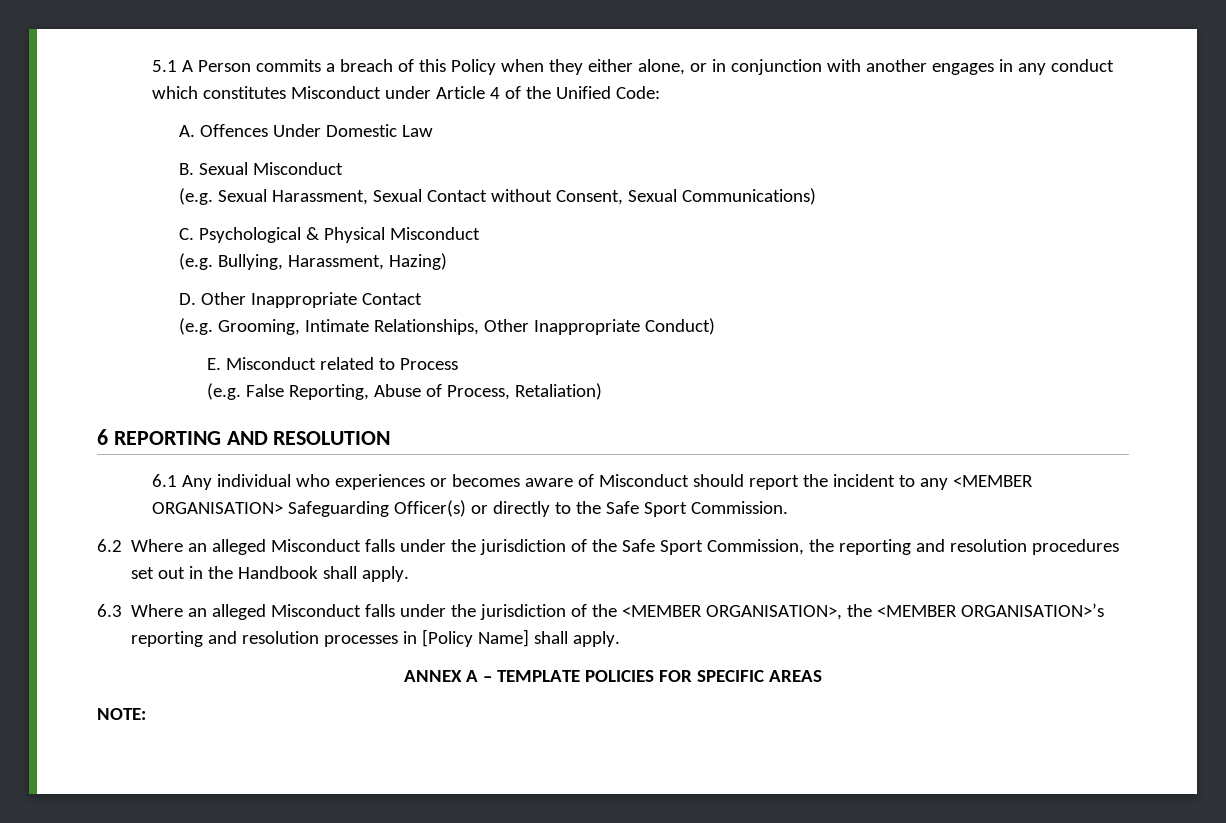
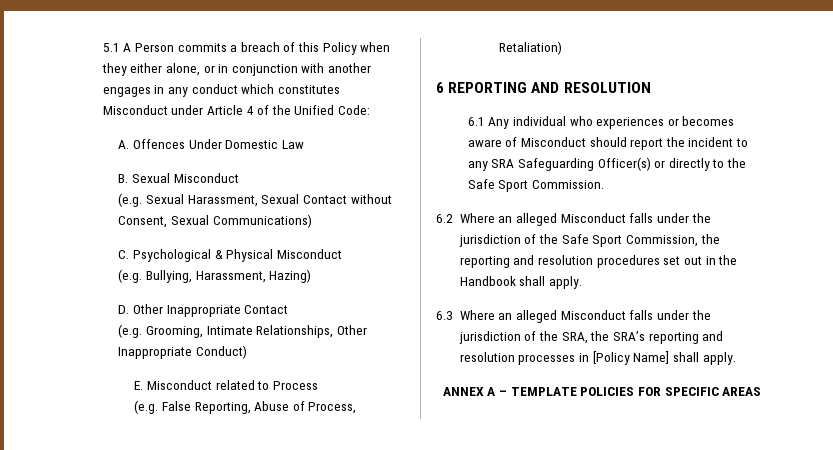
- 6.1 Any individual who experiences or becomes aware of Misconduct should report the incident to any <MEMBER ORGANISATION> Safeguarding Officer(s) or directly to the Safe Sport Commission.
+ 6.1 Any individual who experiences or becomes aware of Misconduct should report the incident to any SRA Safeguarding Officer(s) or directly to the Safe Sport Commission.
- 6.3 Where an alleged Misconduct falls under the jurisdiction of the <MEMBER ORGANISATION>, the <MEMBER ORGANISATION>’s reporting and resolution processes in [Policy Name] shall apply.
+ 6.3 Where an alleged Misconduct falls under the jurisdiction of the SRA, the SRA’s reporting and resolution processes in [Policy Name] shall apply.
- NOTE:

